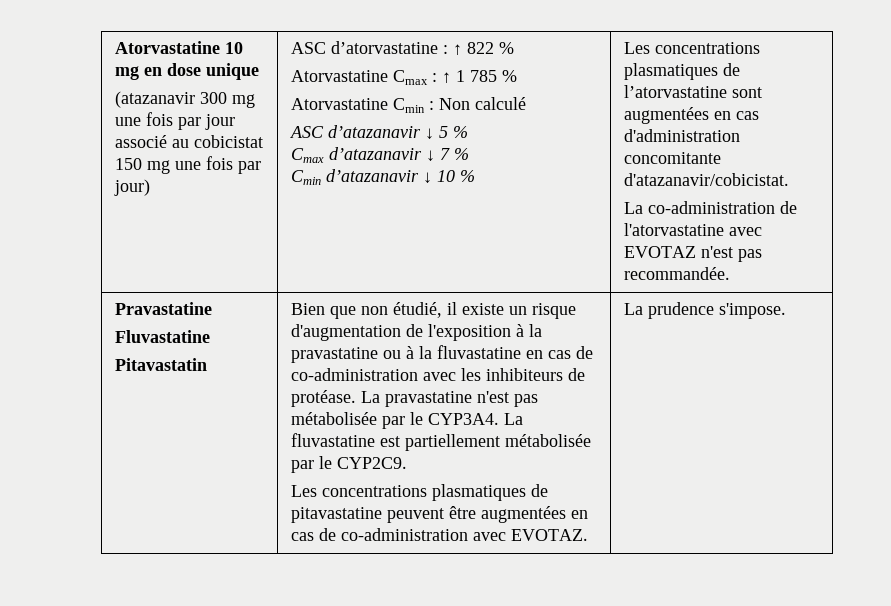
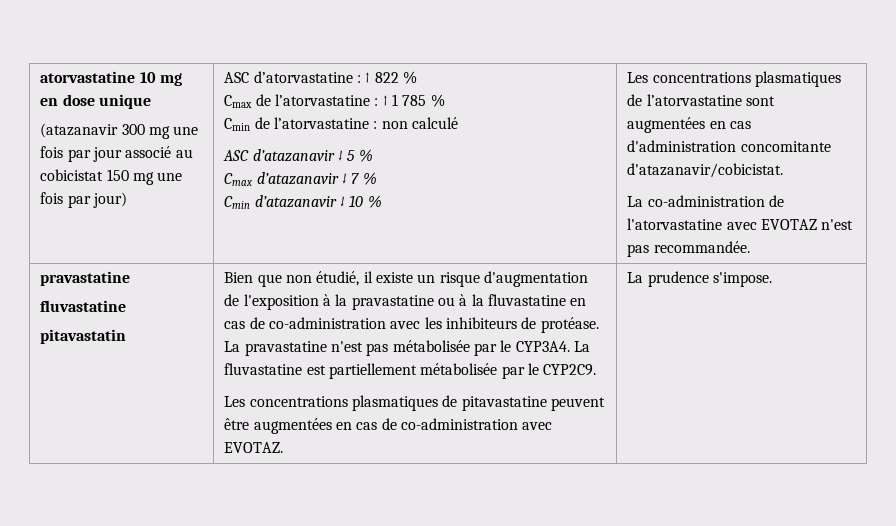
- Atorvastatine 10 mg en dose unique
+ atorvastatine 10 mg en dose unique
- Atorvastatine Cmax : ↑ 1 785 %
+ Cmax de l’atorvastatine : ↑ 1 785 %
- Atorvastatine Cmin : Non calculé
+ Cmin de l’atorvastatine : non calculé
  La co-administration de l'atorvastatine avec EVOTAZ n'est pas recommandée.
- Pravastatine
- Fluvastatine
- Pitavastatin
+ pravastatine
+ fluvastatine
+ pitavastatin

